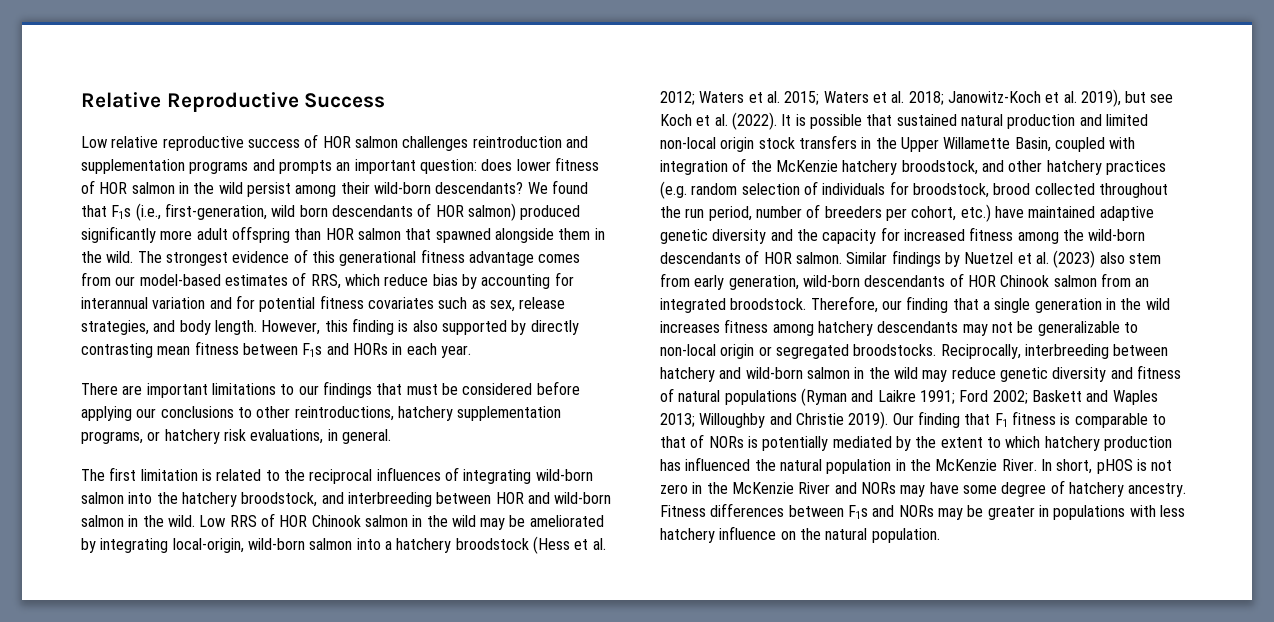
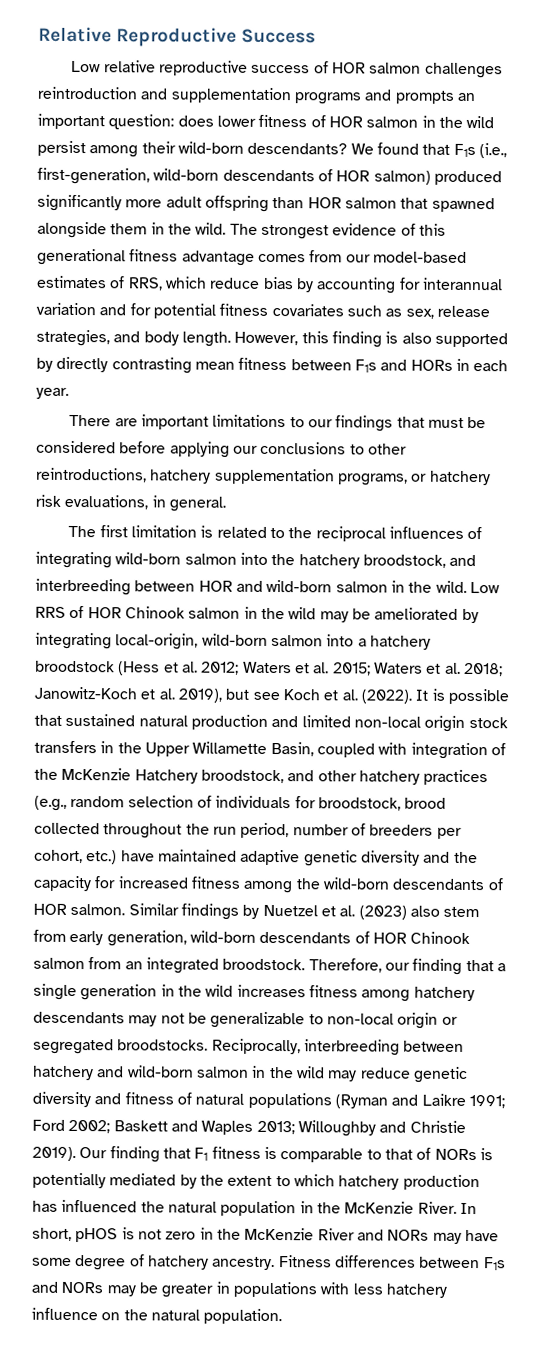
- We found that F1s (i.e., first-generation, wild born descendants of HOR salmon) produced significantly more adult offspring than HOR salmon that spawned alongside them in the wild.
+ We found that F1s (i.e., first-generation, wild-born descendants of HOR salmon) produced significantly more adult offspring than HOR salmon that spawned alongside them in the wild.
- It is possible that sustained natural production and limited non-local origin stock transfers in the Upper Willamette Basin, coupled with integration of the McKenzie hatchery broodstock, and other hatchery practices (e.g. random selection of individuals for broodstock, brood collected throughout the run period, number of breeders per cohort, etc.) have maintained adaptive genetic diversity and the capacity for increased fitness among the wild-born descendants of HOR salmon.
+ It is possible that sustained natural production and limited non-local origin stock transfers in the Upper Willamette Basin, coupled with integration of the McKenzie Hatchery broodstock, and other hatchery practices (e.g., random selection of individuals for broodstock, brood collected throughout the run period, number of breeders per cohort, etc.) have maintained adaptive genetic diversity and the capacity for increased fitness among the wild-born descendants of HOR salmon.

